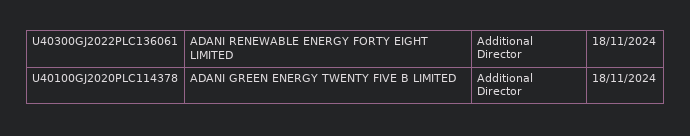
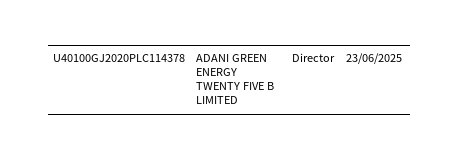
- U40300GJ2022PLC136061 | ADANI RENEWABLE ENERGY FORTY EIGHT LIMITED | Additional Director | 18/11/2024
- U40100GJ2020PLC114378 | ADANI GREEN ENERGY TWENTY FIVE B LIMITED | Additional Director | 18/11/2024
+ U40100GJ2020PLC114378 | ADANI GREEN ENERGY TWENTY FIVE B LIMITED | Director | 23/06/2025

